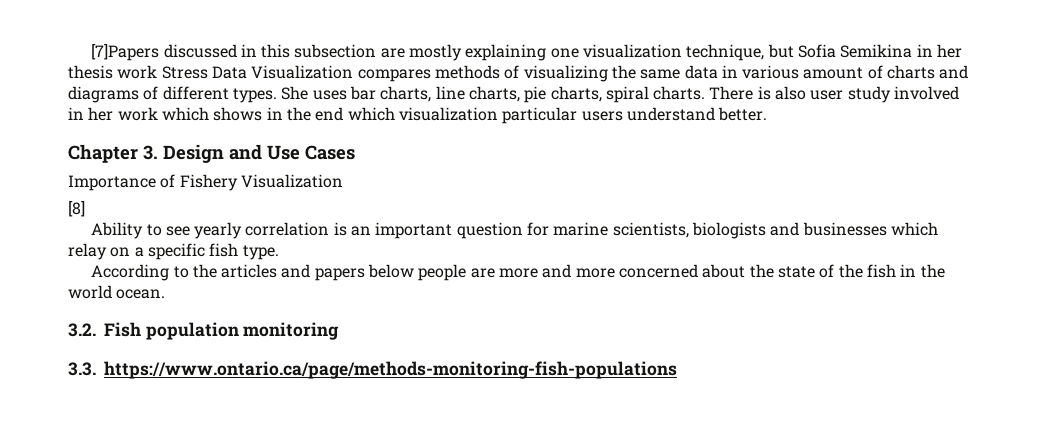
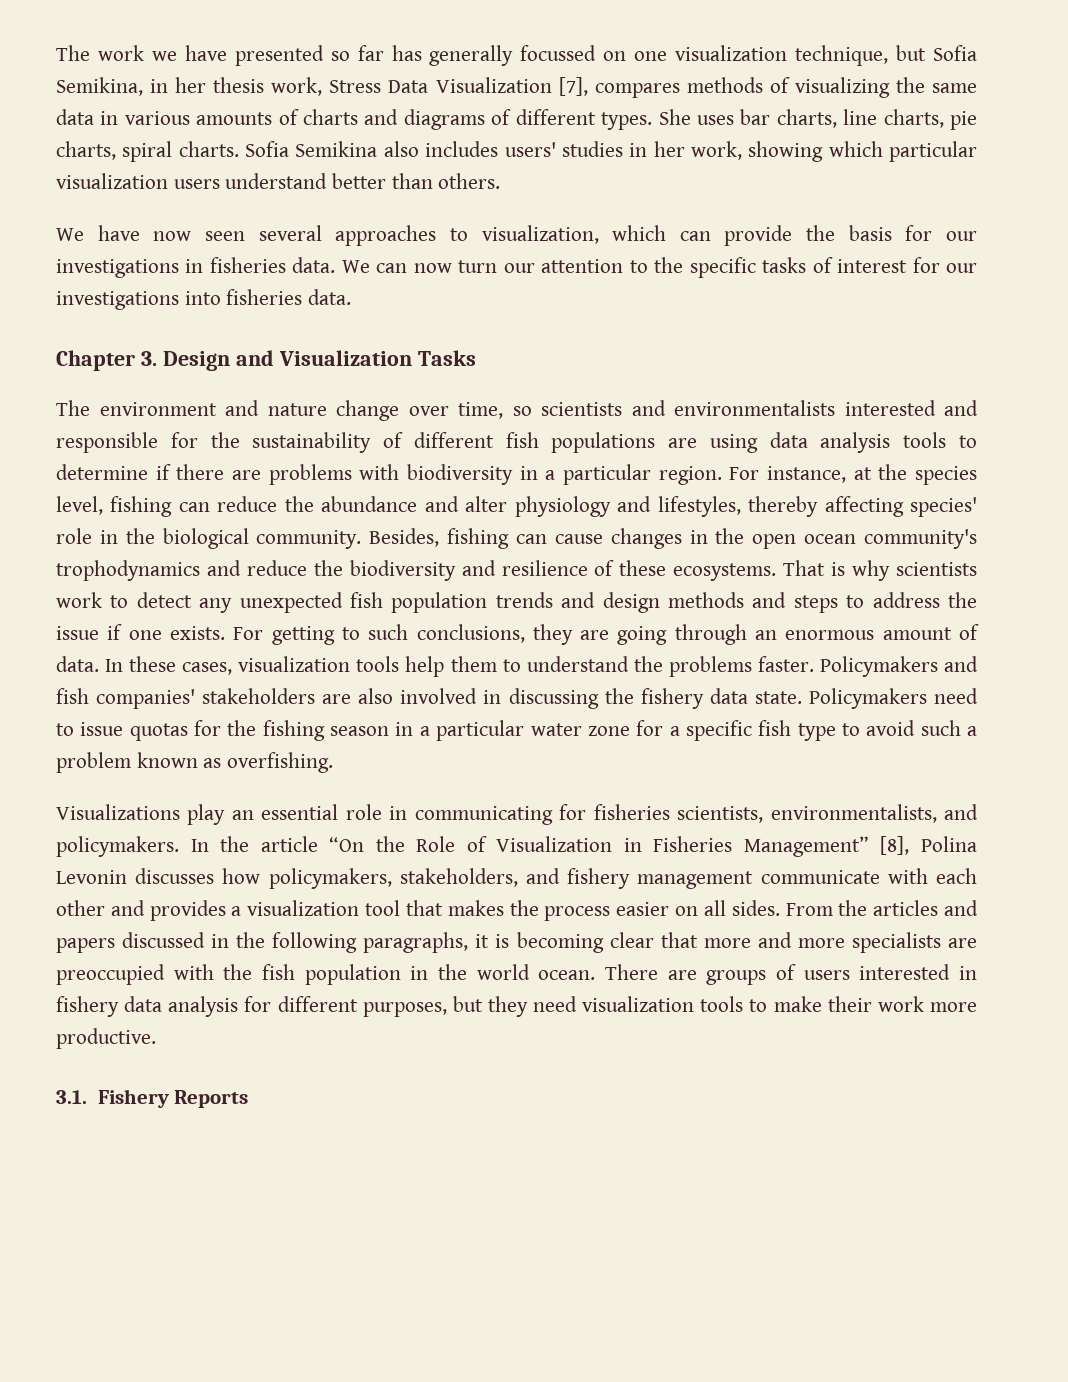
- [7]Papers discussed in this subsection are mostly explaining one visualization technique, but Sofia Semikina in her thesis work Stress Data Visualization compares methods of visualizing the same data in various amount of charts and diagrams of different types.
+ The work we have presented so far has generally focussed on one visualization technique, but Sofia Semikina, in her thesis work, Stress Data Visualization [7], compares methods of visualizing the same data in various amounts of charts and diagrams of different types.
- There is also user study involved in her work which shows in the end which visualization particular users understand better.
- Chapter 3. Design and Use Cases
- Importance of Fishery Visualization
- [8]
- Ability to see yearly correlation is an important question for marine scientists, biologists and businesses which relay on a specific fish type.
- According to the articles and papers below people are more and more concerned about the state of the fish in the world ocean.
- 3.2. Fish population monitoring
- 3.3. https://www.ontario.ca/page/methods-monitoring-fish-populations
+ Sofia Semikina also includes users' studies in her work, showing which particular visualization users understand better than others.
+ We have now seen several approaches to visualization, which can provide the basis for our investigations in fisheries data. We can now turn our attention to the specific tasks of interest for our investigations into fisheries data.
+ Chapter 3. Design and Visualization Tasks
+ The environment and nature change over time, so scientists and environmentalists interested and responsible for the sustainability of different fish populations are using data analysis tools to determine if there are problems with biodiversity in a particular region. For instance, at the species level, fishing can reduce the abundance and alter physiology and lifestyles, thereby affecting species' role in the biological community. Besides, fishing can cause changes in the open ocean community's trophodynamics and reduce the biodiversity and resilience of these ecosystems. That is why scientists work to detect any unexpected fish population trends and design methods and steps to address the issue if one exists. For getting to such conclusions, they are going through an enormous amount of data. In these cases, visualization tools help them to understand the problems faster. Policymakers and fish companies' stakeholders are also involved in discussing the fishery data state. Policymakers need to issue quotas for the fishing season in a particular water zone for a specific fish type to avoid such a problem known as overfishing.
+ Visualizations play an essential role in communicating for fisheries scientists, environmentalists, and policymakers. In the article “On the Role of Visualization in Fisheries Management” [8], Polina Levonin discusses how policymakers, stakeholders, and fishery management communicate with each other and provides a visualization tool that makes the process easier on all sides. From the articles and papers discussed in the following paragraphs, it is becoming clear that more and more specialists are preoccupied with the fish population in the world ocean. There are groups of users interested in fishery data analysis for different purposes, but they need visualization tools to make their work more productive.
+ 3.1. Fishery Reports

